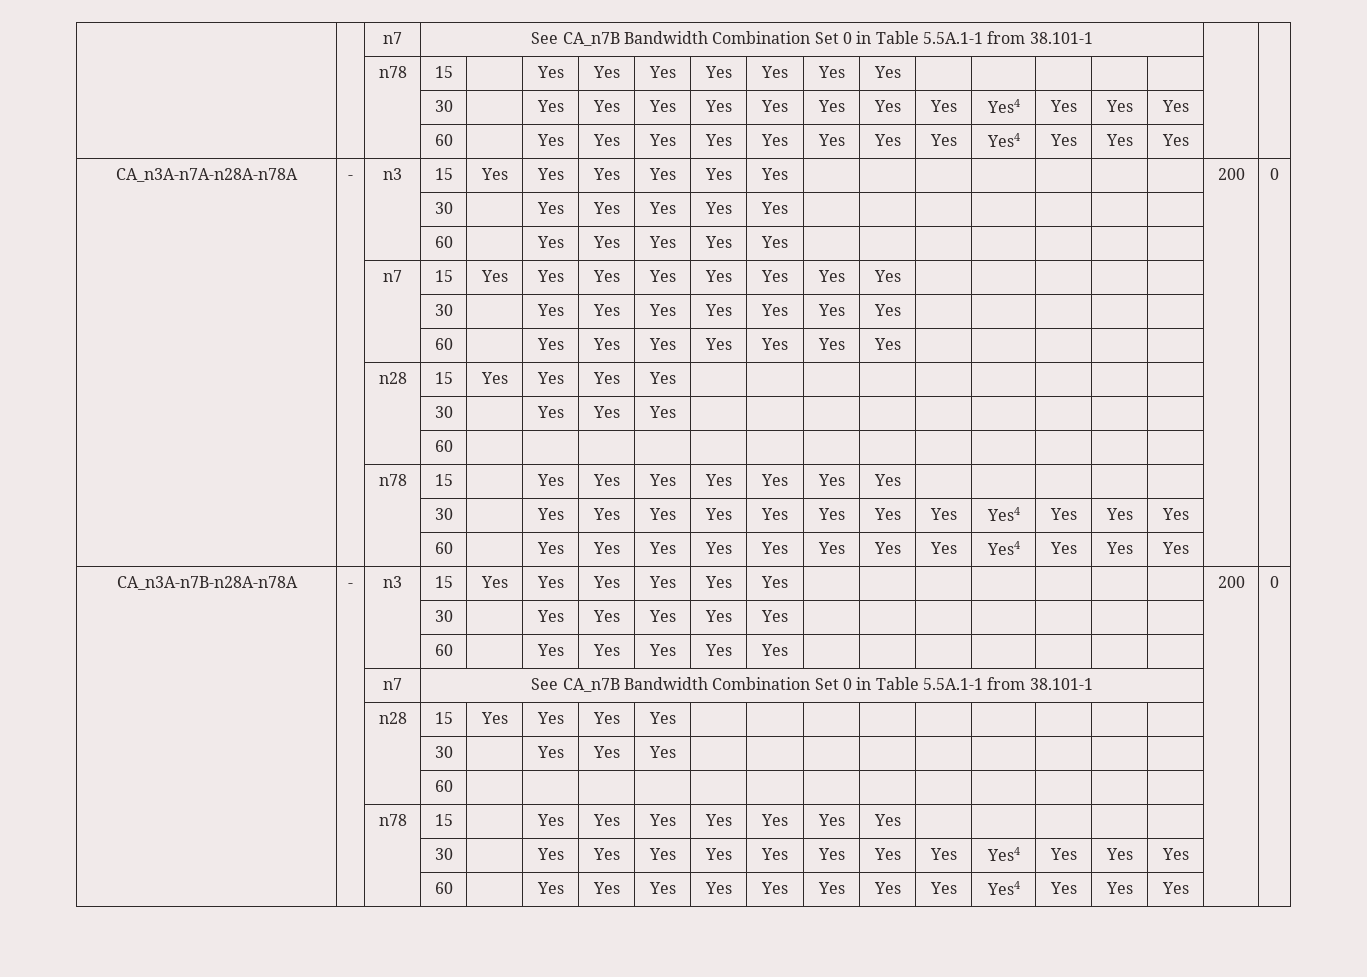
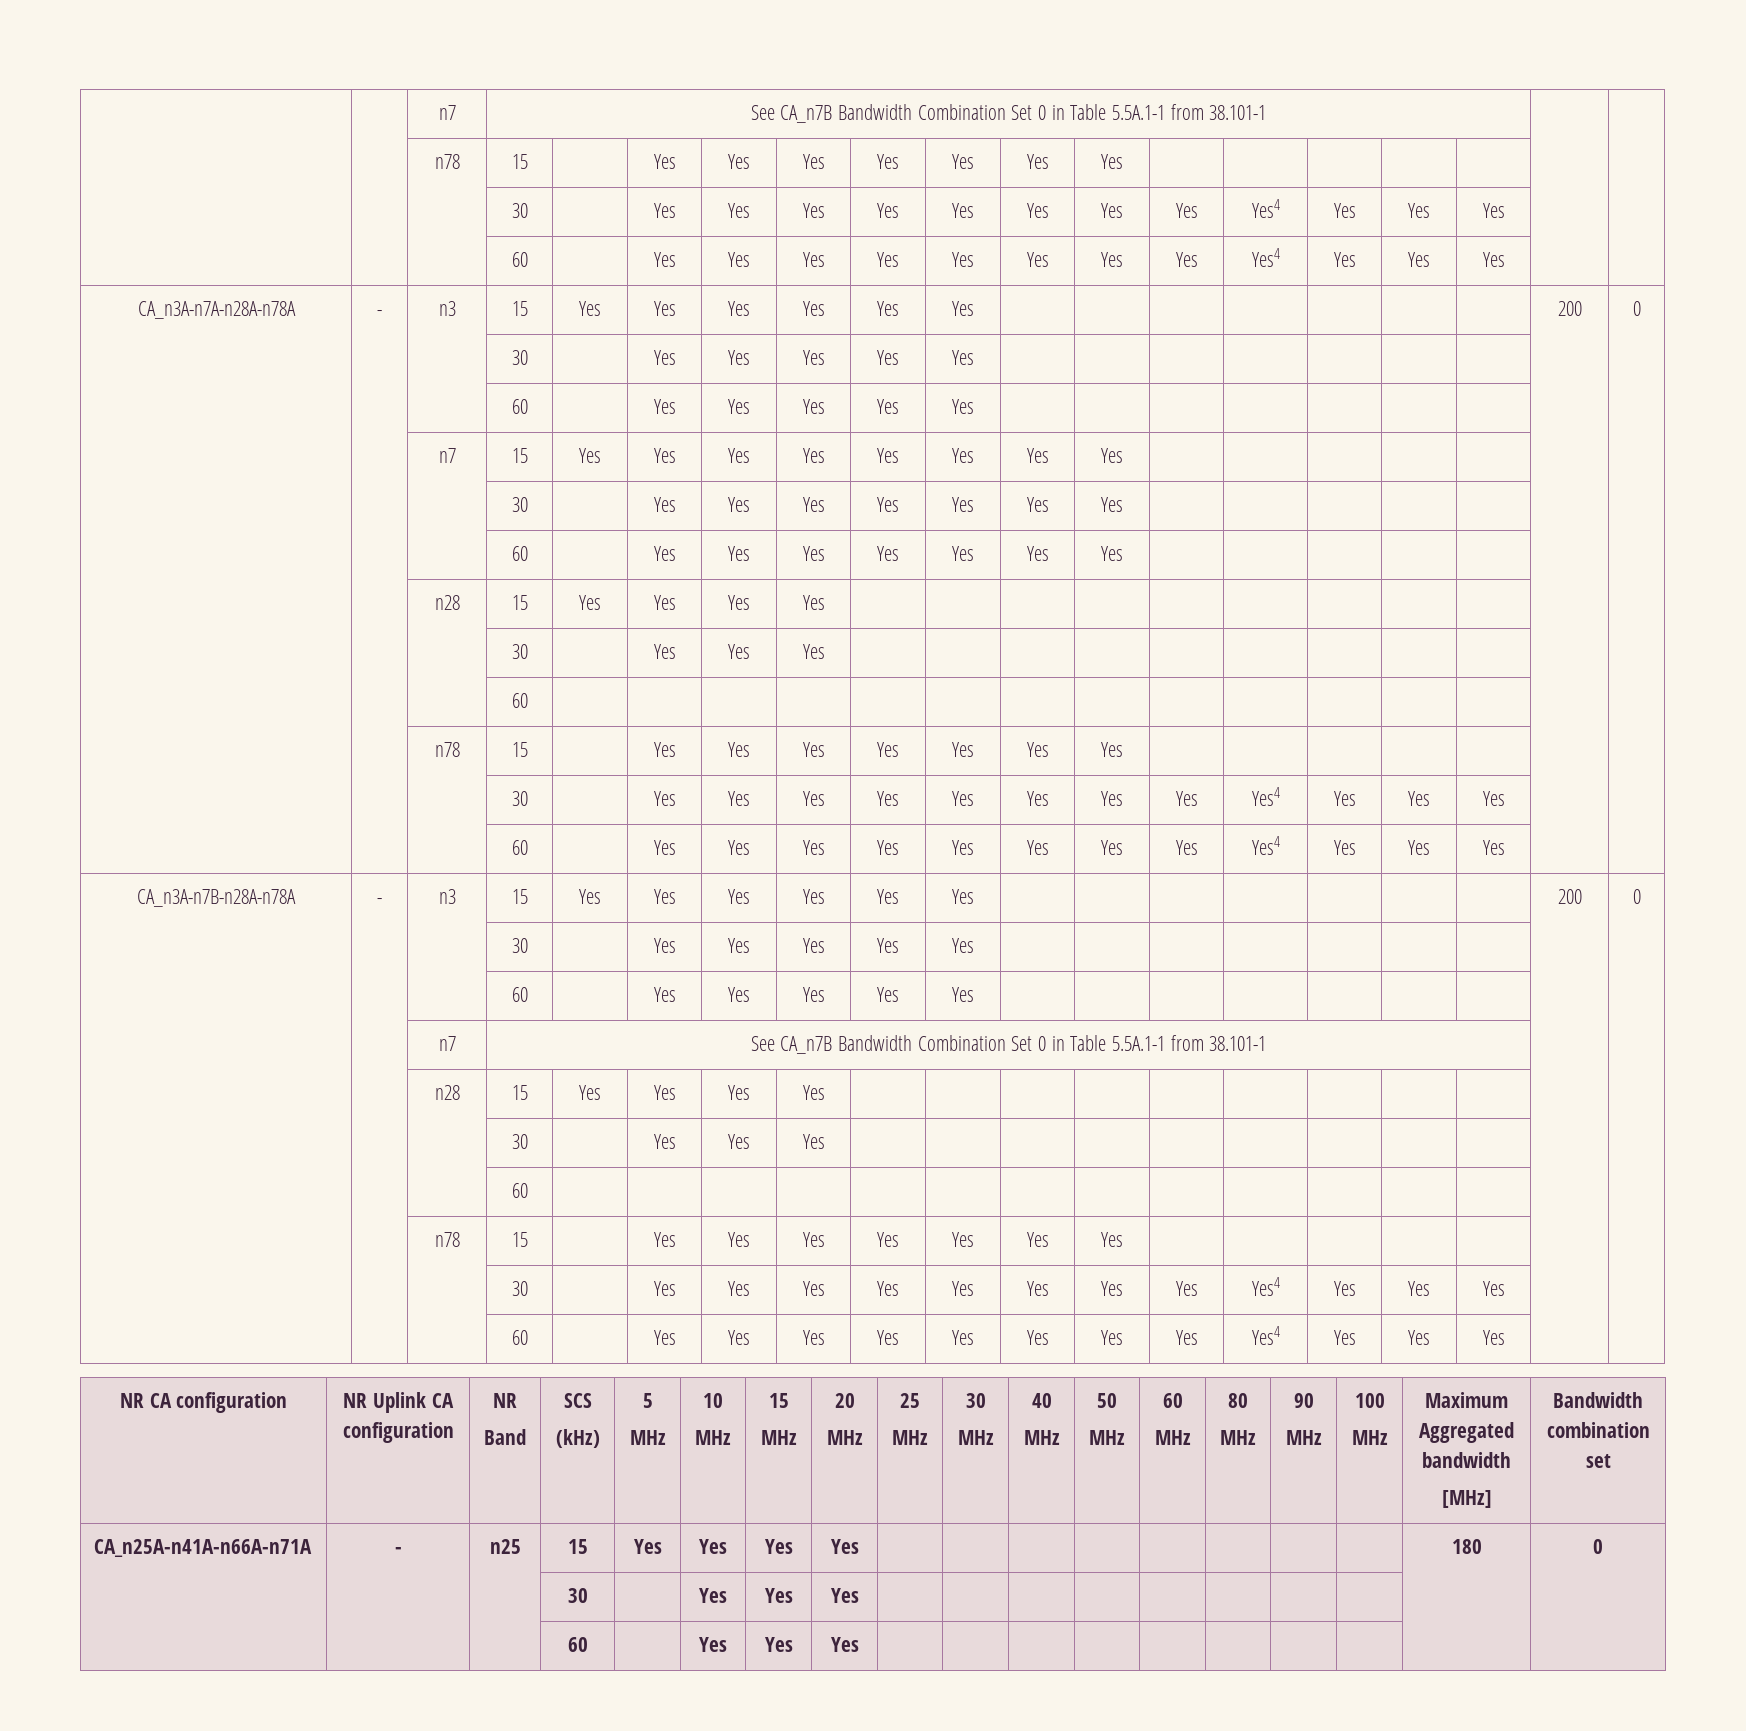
+ NR CA configuration | NR Uplink CA configuration | NR
+ Band | SCS
+ (kHz) | 5
+ MHz | 10
+ MHz | 15
+ MHz | 20
+ MHz | 25
+ MHz | 30
+ MHz | 40
+ MHz | 50
+ MHz | 60
+ MHz | 80
+ MHz | 90
+ MHz | 100
+ MHz | Maximum Aggregated bandwidth
+ [MHz] | Bandwidth combination set
+ CA_n25A-n41A-n66A-n71A | - | n25 | 15 | Yes | Yes | Yes | Yes | | | | | | | | | 180 | 0
+ | | | 30 | | Yes | Yes | Yes | | | | | | | | | |
+ | | | 60 | | Yes | Yes | Yes | | | | | | | | | |

